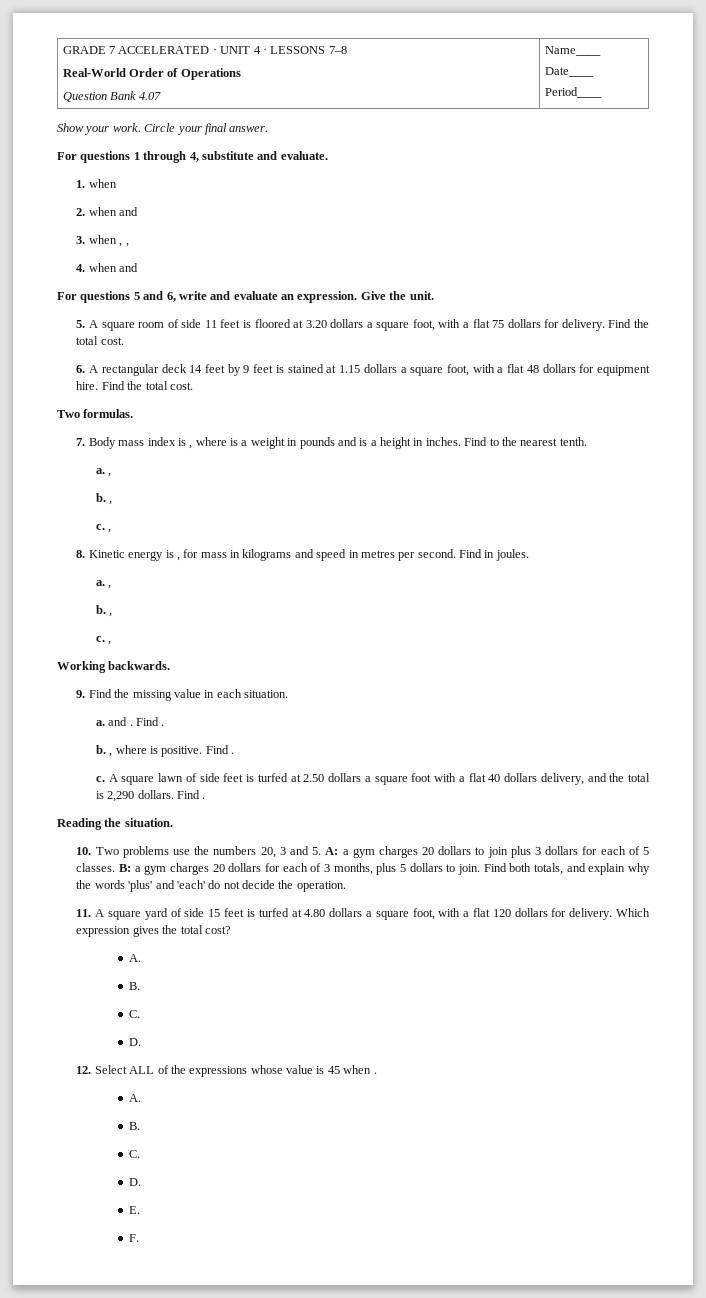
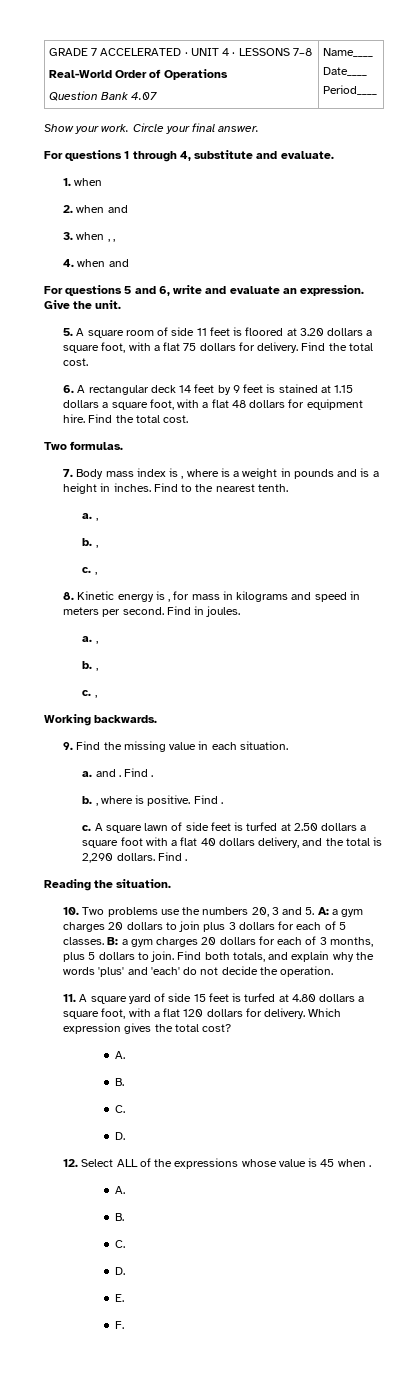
- 8. Kinetic energy is , for mass in kilograms and speed in metres per second.
+ 8. Kinetic energy is , for mass in kilograms and speed in meters per second.

